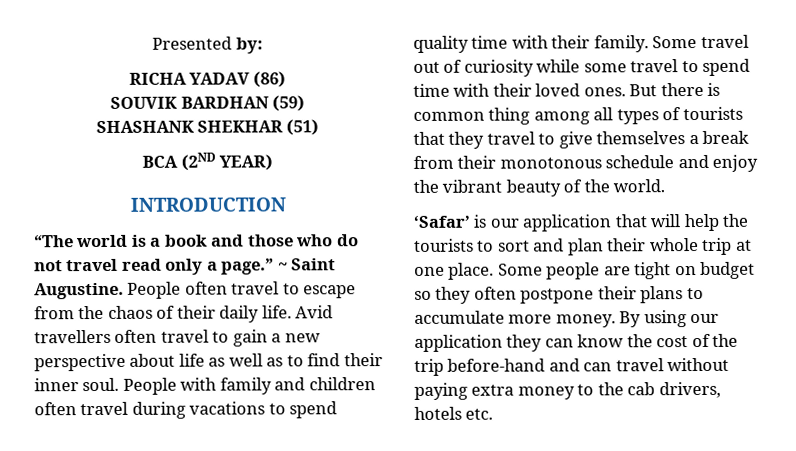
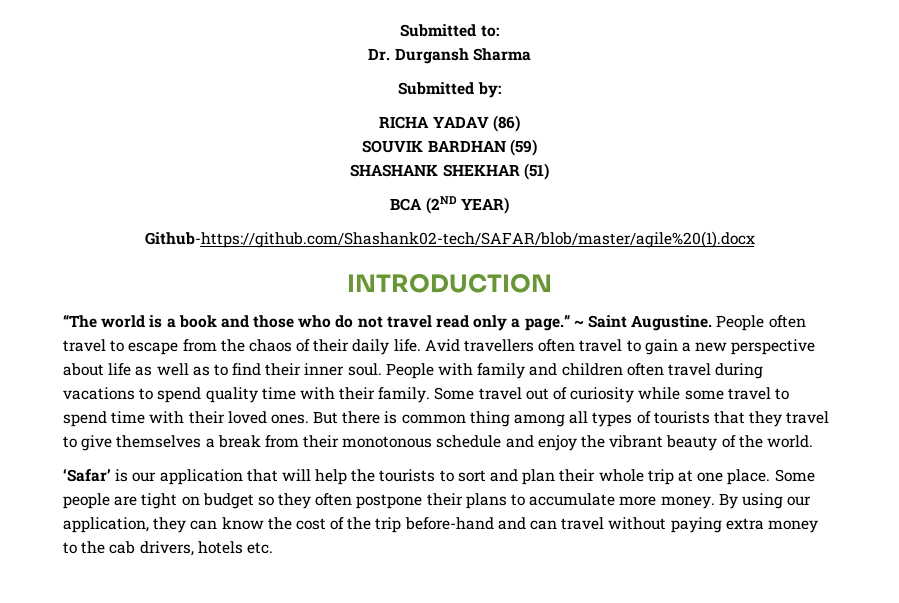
- Presented by:
+ Submitted to:
+ Dr. Durgansh Sharma
+ Submitted by:
+ Github-https://github.com/Shashank02-tech/SAFAR/blob/master/agile%20(1).docx
- By using our application they can know the cost of the trip before-hand and can travel without paying extra money to the cab drivers, hotels etc.
+ By using our application, they can know the cost of the trip before-hand and can travel without paying extra money to the cab drivers, hotels etc.

